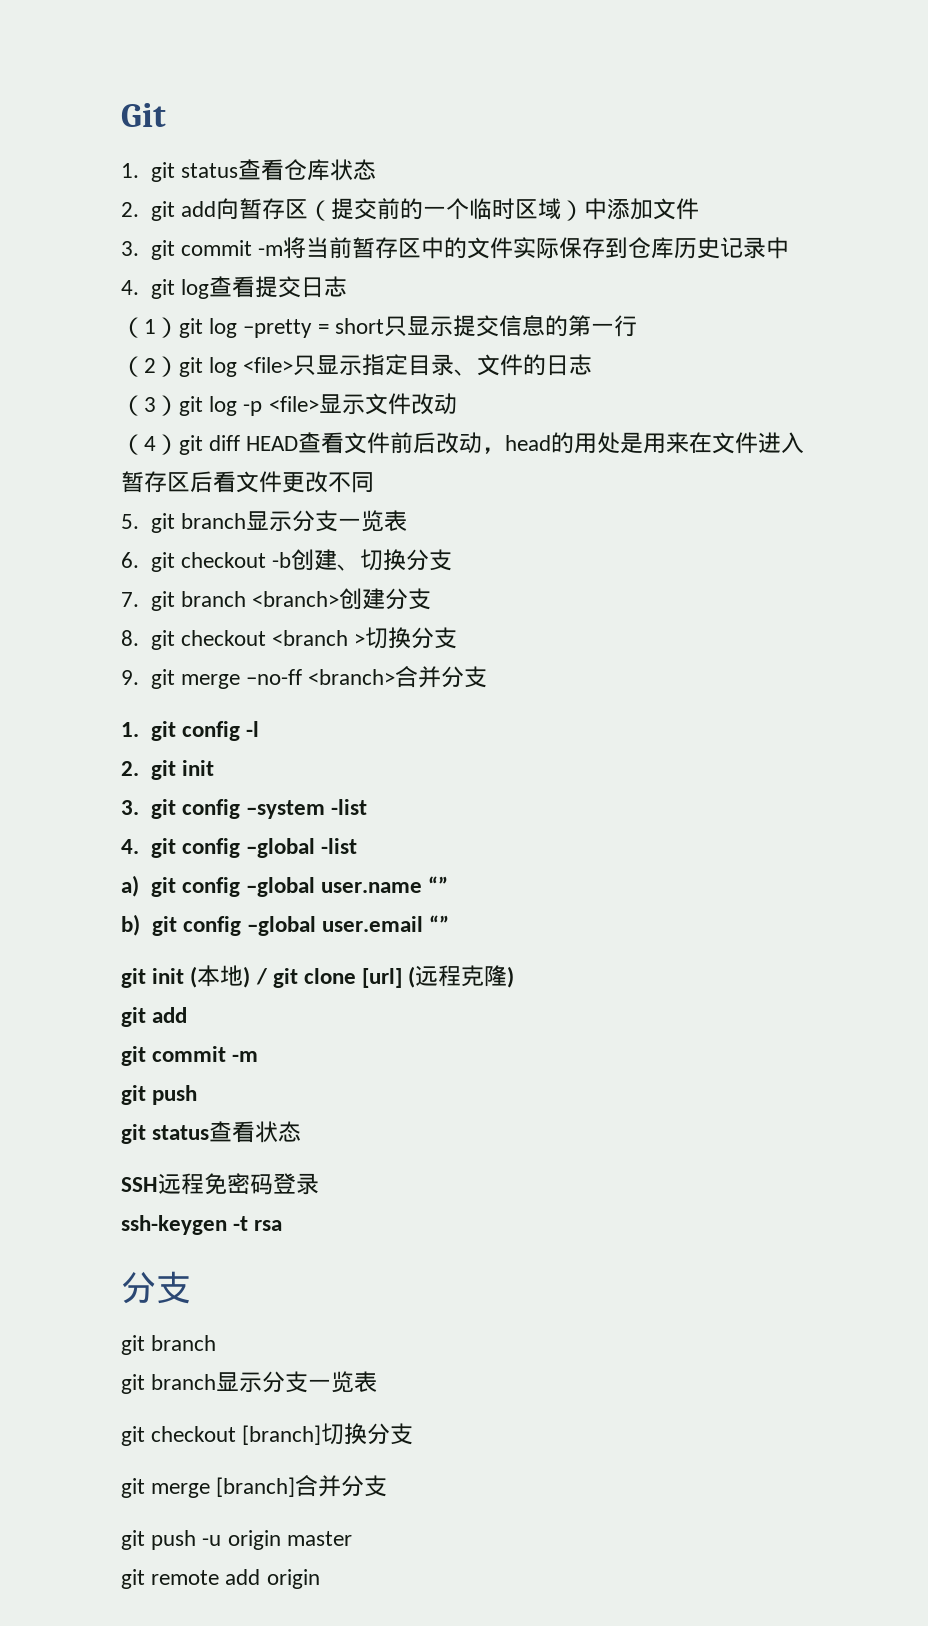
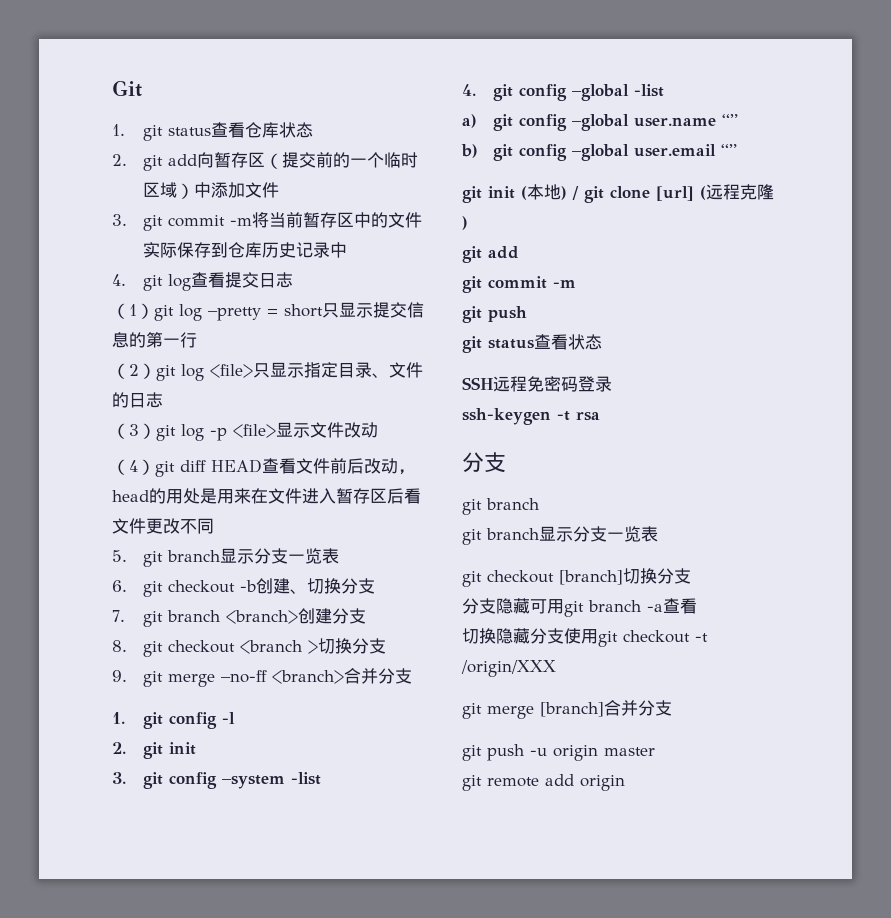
+ 分支隐藏可用git branch -a查看
+ 切换隐藏分支使用git checkout -t /origin/XXX

